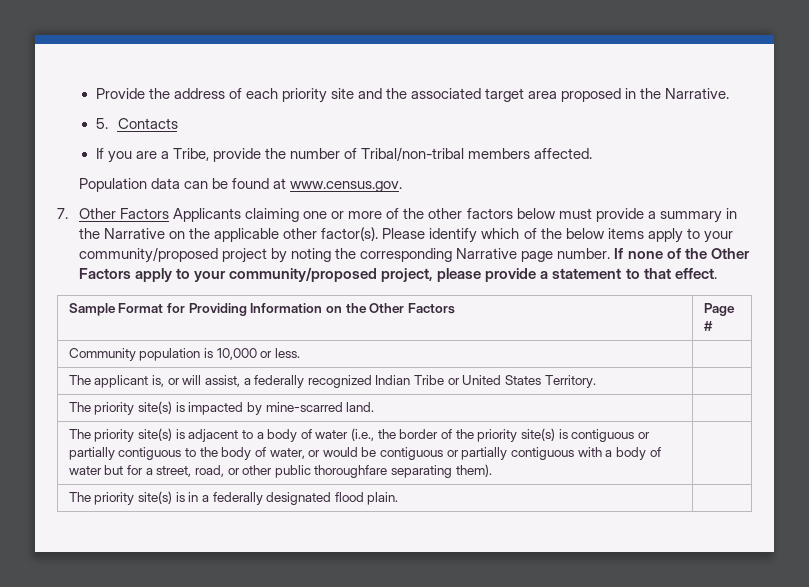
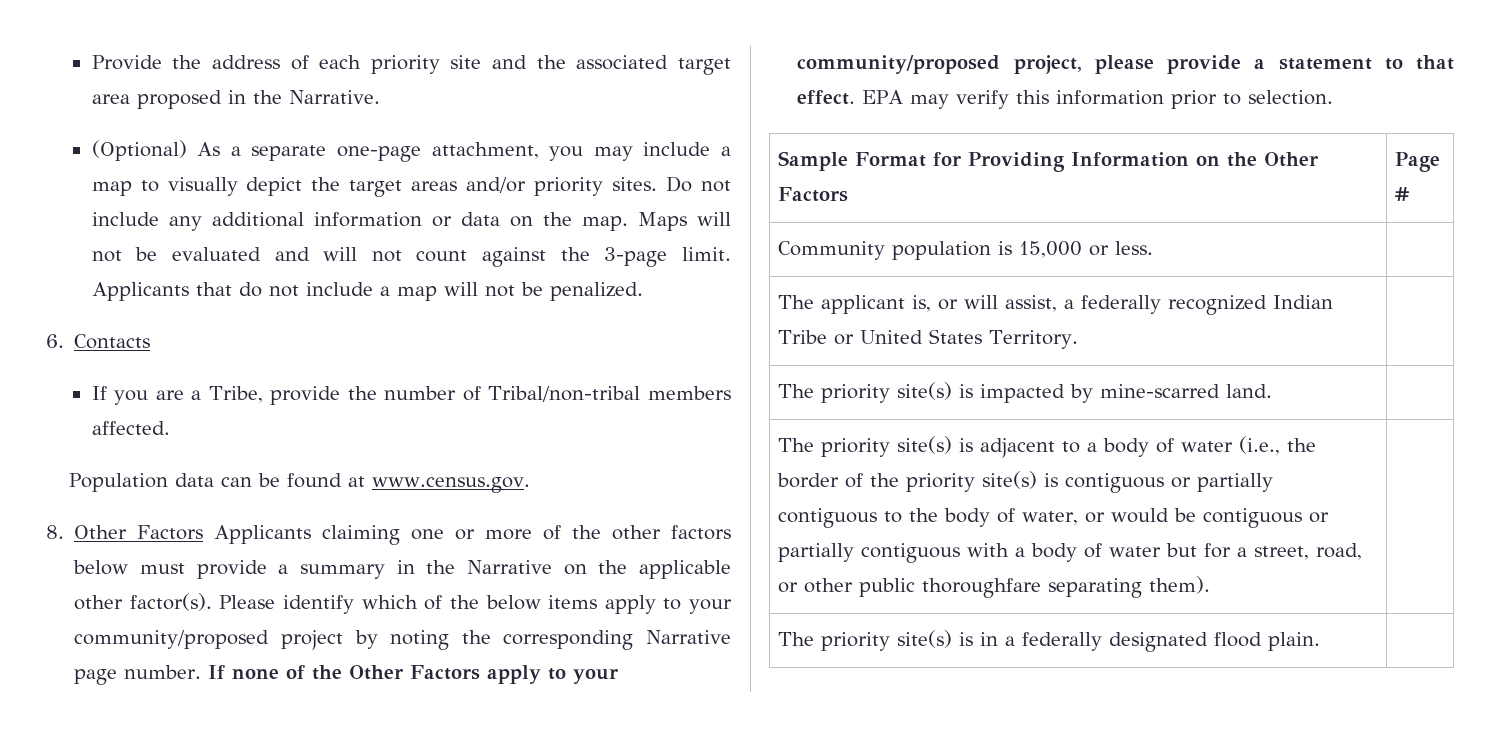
- 5. Contacts
+ (Optional) As a separate one-page attachment, you may include a map to visually depict the target areas and/or priority sites. Do not include any additional information or data on the map. Maps will not be evaluated and will not count against the 3-page limit. Applicants that do not include a map will not be penalized.
+ 6. Contacts
- 7. Other Factors Applicants claiming one or more of the other factors below must provide a summary in the Narrative on the applicable other factor(s).
+ 8. Other Factors Applicants claiming one or more of the other factors below must provide a summary in the Narrative on the applicable other factor(s).
+ EPA may verify this information prior to selection.
- Community population is 10,000 or less. |
+ Community population is 15,000 or less. |

